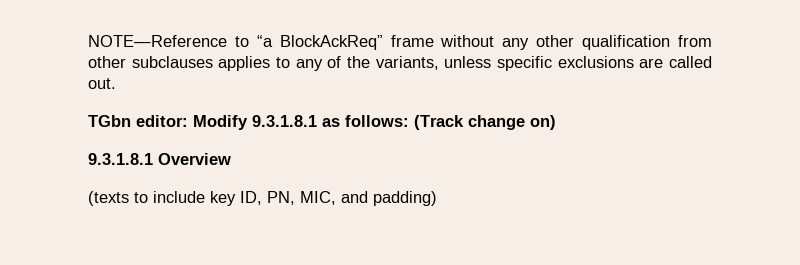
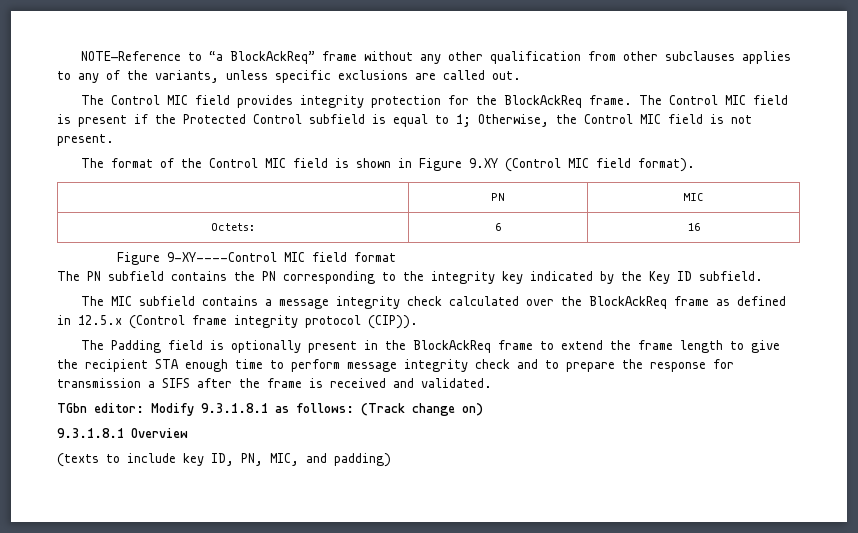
+ The Control MIC field provides integrity protection for the BlockAckReq frame. The Control MIC field is present if the Protected Control subfield is equal to 1; Otherwise, the Control MIC field is not present.
+ The format of the Control MIC field is shown in Figure 9.XY (Control MIC field format).
+ | PN | MIC
+ Octets: | 6 | 16
+ Figure 9-XY----Control MIC field format
+ The PN subfield contains the PN corresponding to the integrity key indicated by the Key ID subfield.
+ The MIC subfield contains a message integrity check calculated over the BlockAckReq frame as defined in 12.5.x (Control frame integrity protocol (CIP)).
+ The Padding field is optionally present in the BlockAckReq frame to extend the frame length to give the recipient STA enough time to perform message integrity check and to prepare the response for transmission a SIFS after the frame is received and validated.

